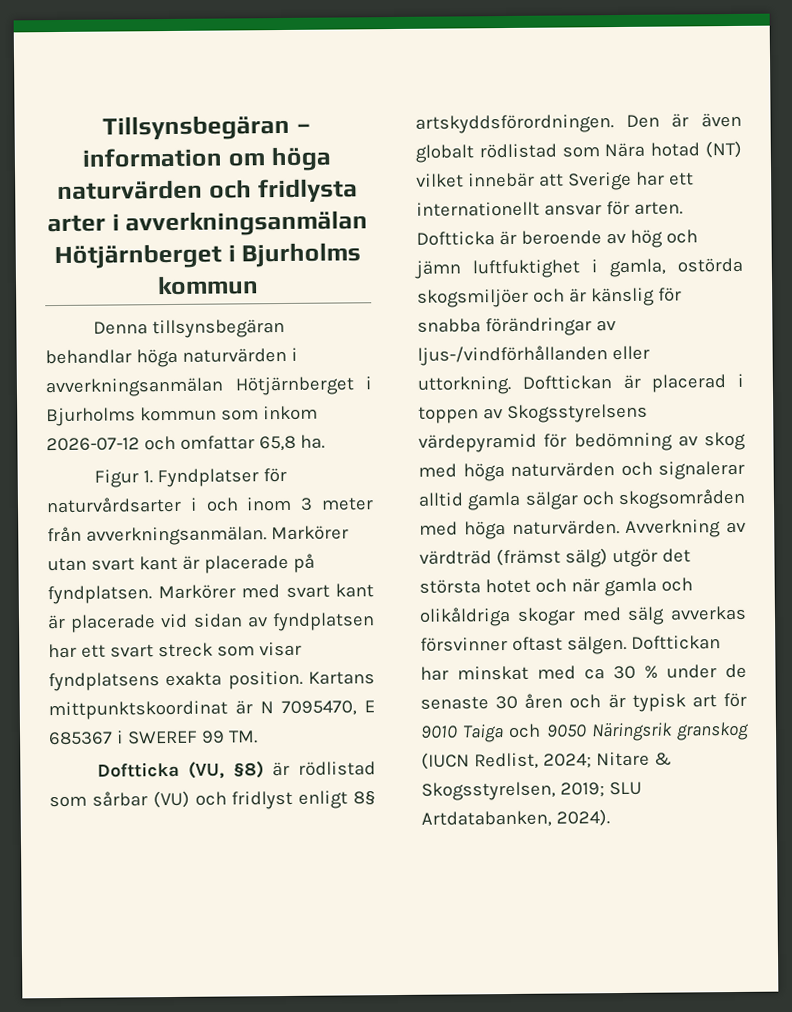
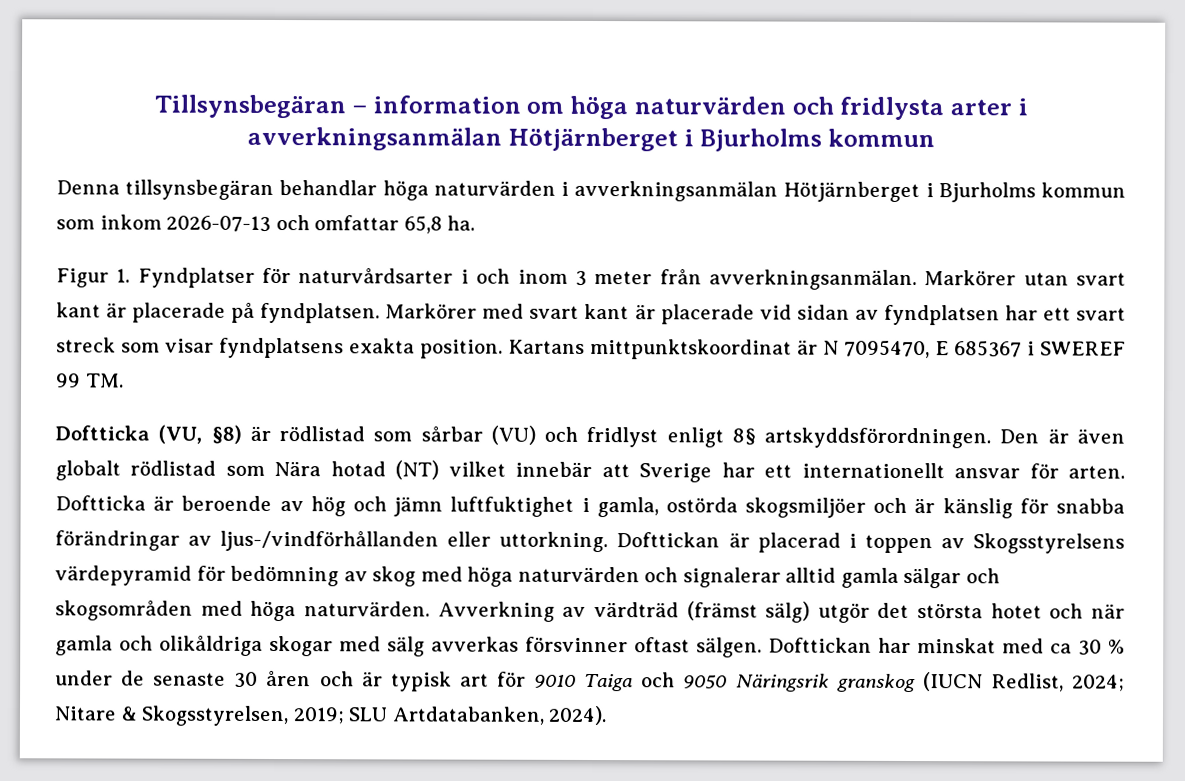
- Denna tillsynsbegäran behandlar höga naturvärden i avverkningsanmälan Hötjärnberget i Bjurholms kommun som inkom 2026-07-12 och omfattar 65,8 ha.
+ Denna tillsynsbegäran behandlar höga naturvärden i avverkningsanmälan Hötjärnberget i Bjurholms kommun som inkom 2026-07-13 och omfattar 65,8 ha.

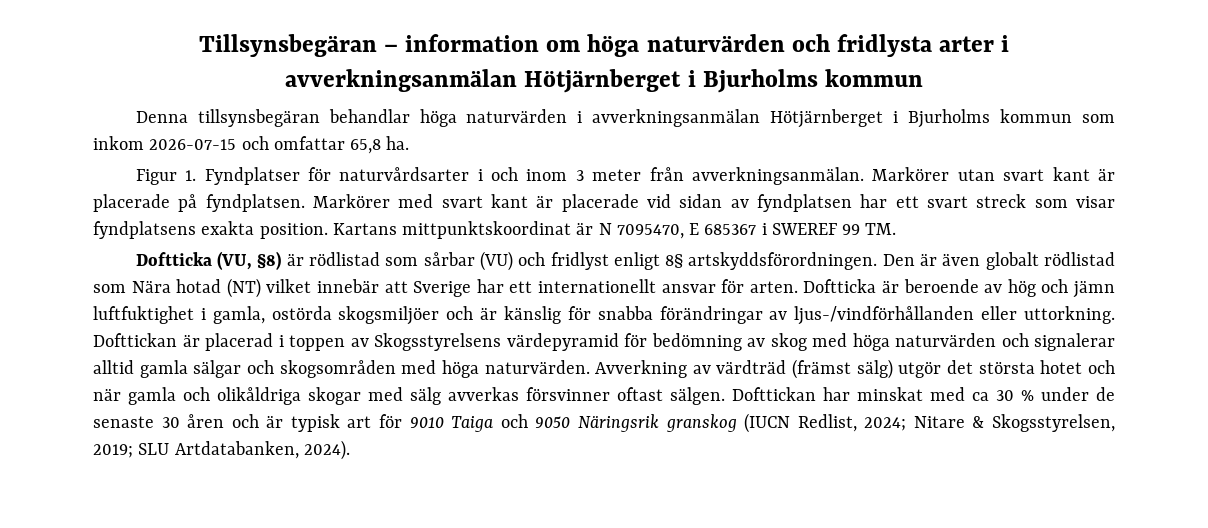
- Denna tillsynsbegäran behandlar höga naturvärden i avverkningsanmälan Hötjärnberget i Bjurholms kommun som inkom 2026-07-13 och omfattar 65,8 ha.
+ Denna tillsynsbegäran behandlar höga naturvärden i avverkningsanmälan Hötjärnberget i Bjurholms kommun som inkom 2026-07-15 och omfattar 65,8 ha.

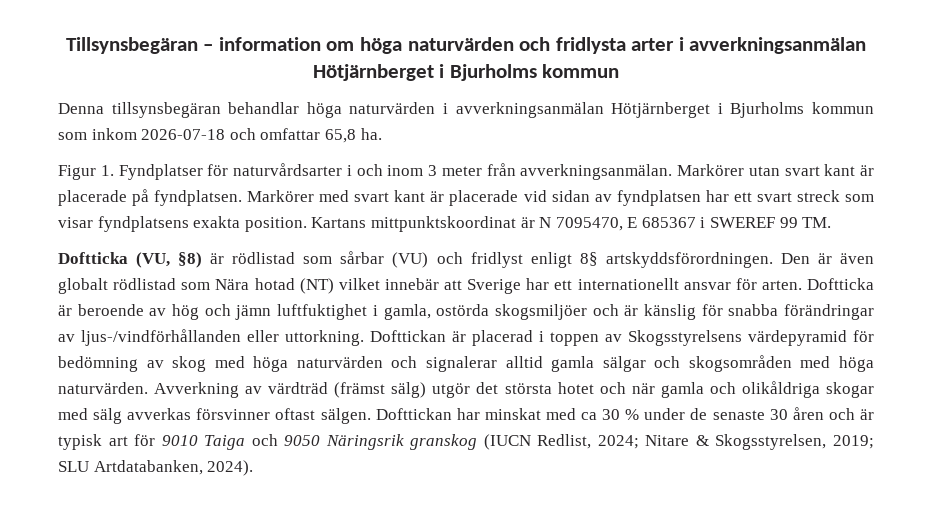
- Denna tillsynsbegäran behandlar höga naturvärden i avverkningsanmälan Hötjärnberget i Bjurholms kommun som inkom 2026-07-15 och omfattar 65,8 ha.
+ Denna tillsynsbegäran behandlar höga naturvärden i avverkningsanmälan Hötjärnberget i Bjurholms kommun som inkom 2026-07-18 och omfattar 65,8 ha.

